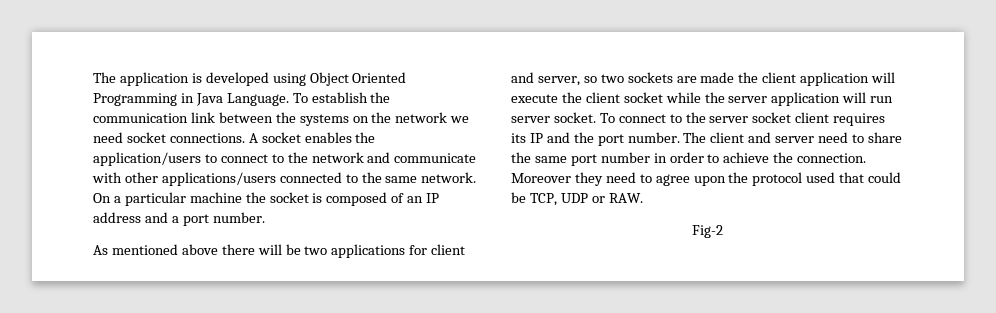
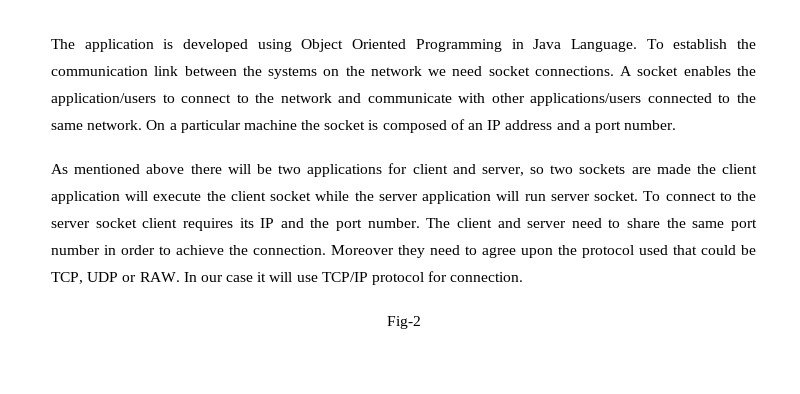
- Moreover they need to agree upon the protocol used that could be TCP, UDP or RAW.
+ Moreover they need to agree upon the protocol used that could be TCP, UDP or RAW. In our case it will use TCP/IP protocol for connection.

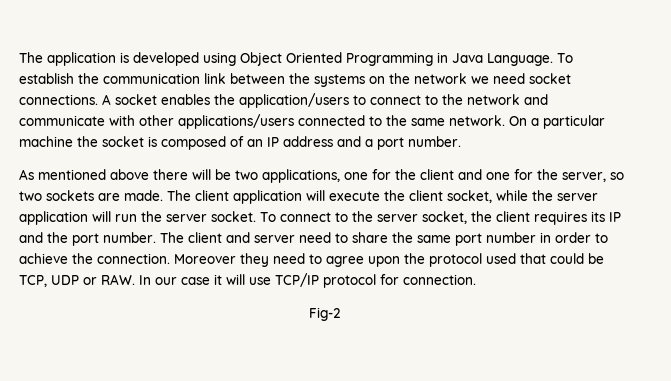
- As mentioned above there will be two applications for client and server, so two sockets are made the client application will execute the client socket while the server application will run server socket.
+ As mentioned above there will be two applications, one for the client and one for the server, so two sockets are made. The client application will execute the client socket, while the server application will run the server socket.
- To connect to the server socket client requires its IP and the port number.
+ To connect to the server socket, the client requires its IP and the port number.

